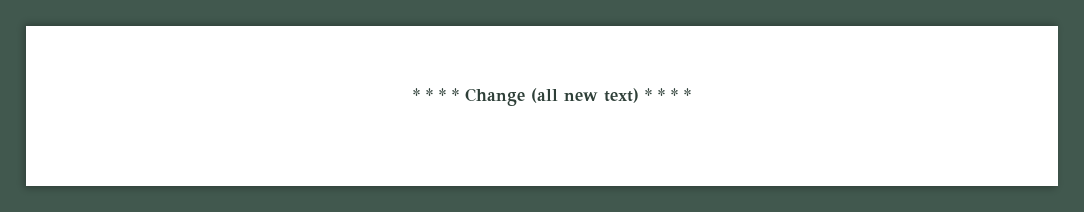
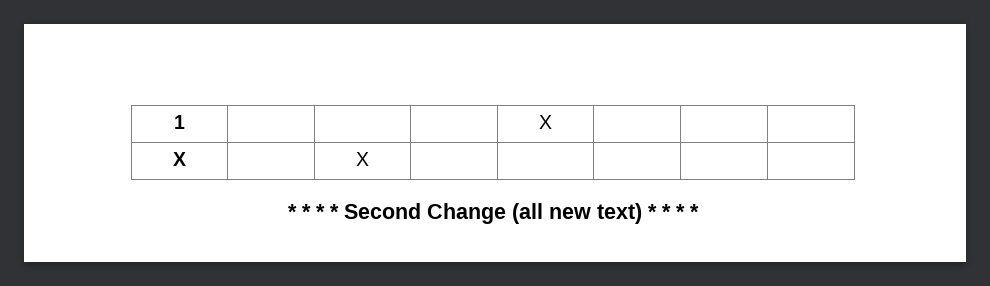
- * * * * Change (all new text) * * * *
+ 1 | | | | X | | |
+ X | | X | | | | |
+ * * * * Second Change (all new text) * * * *

